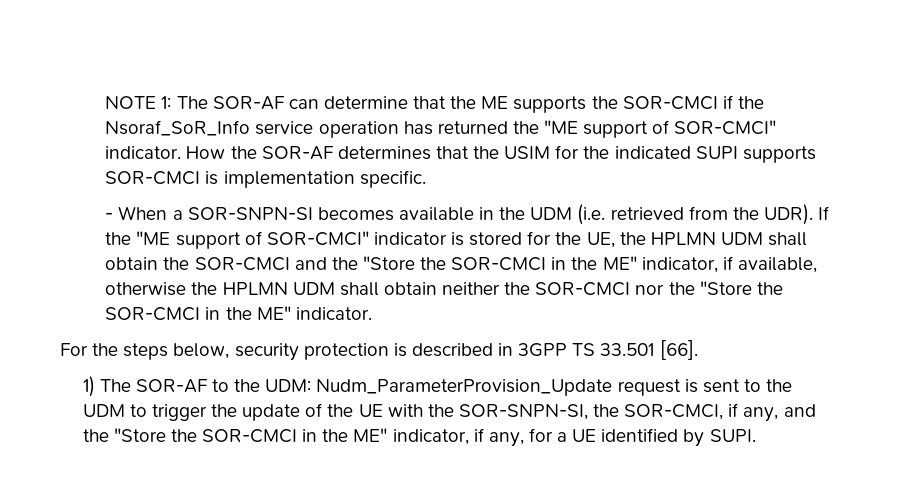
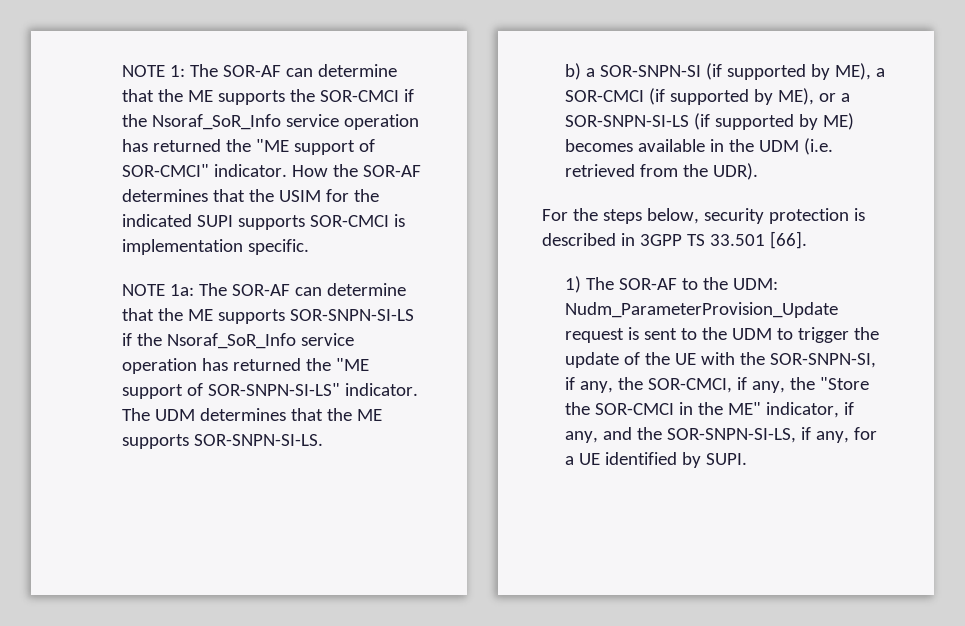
- - When a SOR-SNPN-SI becomes available in the UDM (i.e. retrieved from the UDR). If the "ME support of SOR-CMCI" indicator is stored for the UE, the HPLMN UDM shall obtain the SOR-CMCI and the "Store the SOR-CMCI in the ME" indicator, if available, otherwise the HPLMN UDM shall obtain neither the SOR-CMCI nor the "Store the SOR-CMCI in the ME" indicator.
+ NOTE 1a: The SOR-AF can determine that the ME supports SOR-SNPN-SI-LS if the Nsoraf_SoR_Info service operation has returned the "ME support of SOR-SNPN-SI-LS" indicator. The UDM determines that the ME supports SOR-SNPN-SI-LS.
+ b) a SOR-SNPN-SI (if supported by ME), a SOR-CMCI (if supported by ME), or a SOR-SNPN-SI-LS (if supported by ME) becomes available in the UDM (i.e. retrieved from the UDR).
- 1) The SOR-AF to the UDM: Nudm_ParameterProvision_Update request is sent to the UDM to trigger the update of the UE with the SOR-SNPN-SI, the SOR-CMCI, if any, and the "Store the SOR-CMCI in the ME" indicator, if any, for a UE identified by SUPI.
+ 1) The SOR-AF to the UDM: Nudm_ParameterProvision_Update request is sent to the UDM to trigger the update of the UE with the SOR-SNPN-SI, if any, the SOR-CMCI, if any, the "Store the SOR-CMCI in the ME" indicator, if any, and the SOR-SNPN-SI-LS, if any, for a UE identified by SUPI.

